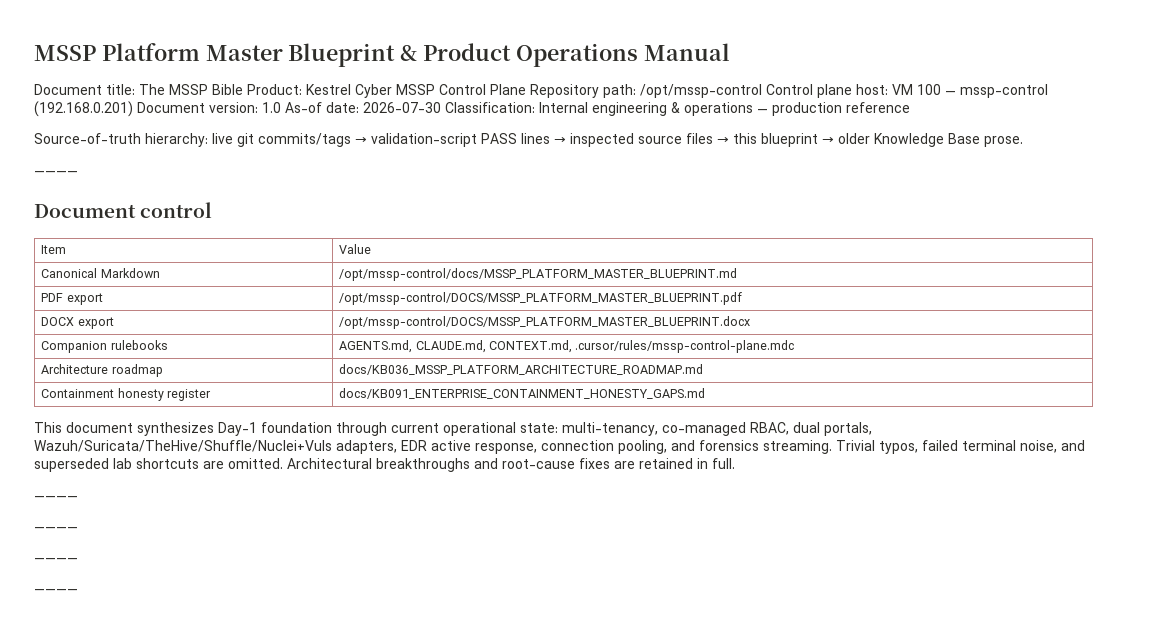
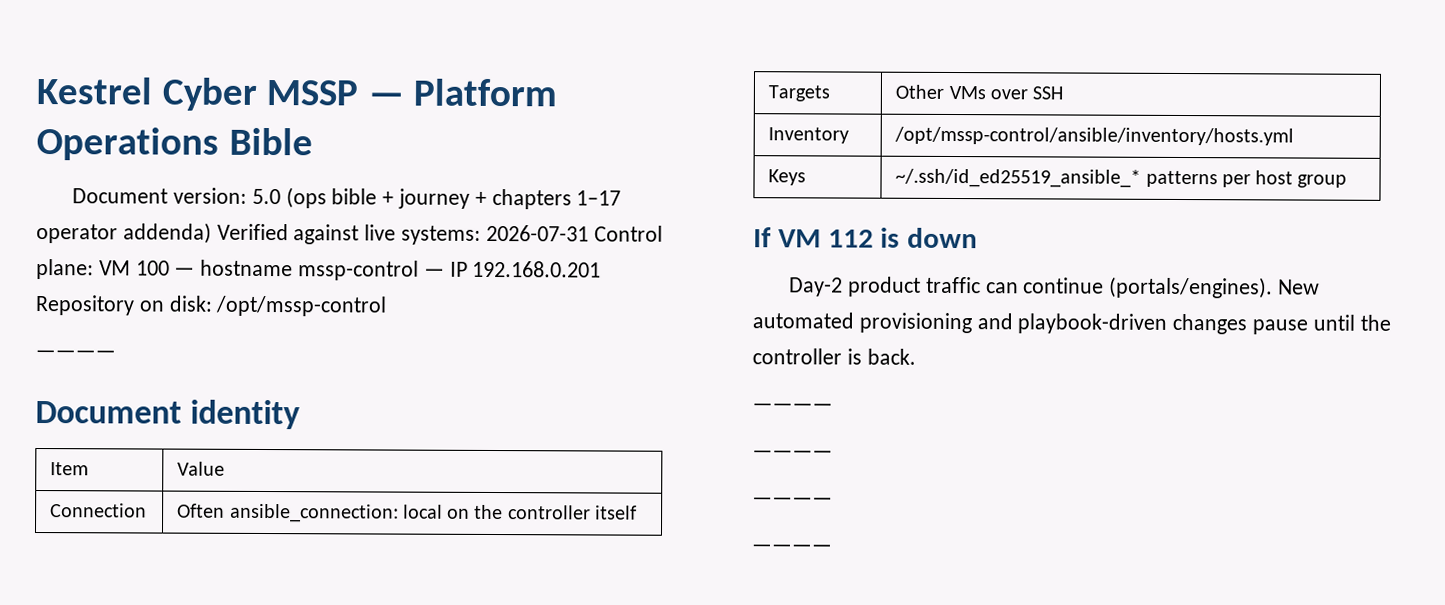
- MSSP Platform Master Blueprint & Product Operations Manual
- Document title: The MSSP Bible Product: Kestrel Cyber MSSP Control Plane Repository path: /opt/mssp-control Control plane host: VM 100 — mssp-control (192.168.0.201) Document version: 1.0 As-of date: 2026-07-30 Classification: Internal engineering & operations — production reference
- Source-of-truth hierarchy: live git commits/tags → validation-script PASS lines → inspected source files → this blueprint → older Knowledge Base prose.
+ Kestrel Cyber MSSP — Platform Operations Bible
+ Document version: 5.0 (ops bible + journey + chapters 1–17 operator addenda) Verified against live systems: 2026-07-31 Control plane: VM 100 — hostname mssp-control — IP 192.168.0.201 Repository on disk: /opt/mssp-control
- Document control
+ Document identity
- Canonical Markdown | /opt/mssp-control/docs/MSSP_PLATFORM_MASTER_BLUEPRINT.md
- PDF export | /opt/mssp-control/DOCS/MSSP_PLATFORM_MASTER_BLUEPRINT.pdf
- DOCX export | /opt/mssp-control/DOCS/MSSP_PLATFORM_MASTER_BLUEPRINT.docx
- Companion rulebooks | AGENTS.md, CLAUDE.md, CONTEXT.md, .cursor/rules/mssp-control-plane.mdc
- Architecture roadmap | docs/KB036_MSSP_PLATFORM_ARCHITECTURE_ROADMAP.md
- Containment honesty register | docs/KB091_ENTERPRISE_CONTAINMENT_HONESTY_GAPS.md
- This document synthesizes Day-1 foundation through current operational state: multi-tenancy, co-managed RBAC, dual portals, Wazuh/Suricata/TheHive/Shuffle/Nuclei+Vuls adapters, EDR active response, connection pooling, and forensics streaming. Trivial typos, failed terminal noise, and superseded lab shortcuts are omitted. Architectural breakthroughs and root-cause fixes are retained in full.
+ Connection | Often ansible_connection: local on the controller itself
+ Targets | Other VMs over SSH
+ Inventory | /opt/mssp-control/ansible/inventory/hosts.yml
+ Keys | ~/.ssh/id_ed25519_ansible_* patterns per host group
+ If VM 112 is down
+ Day-2 product traffic can continue (portals/engines). New automated provisioning and playbook-driven changes pause until the controller is back.

